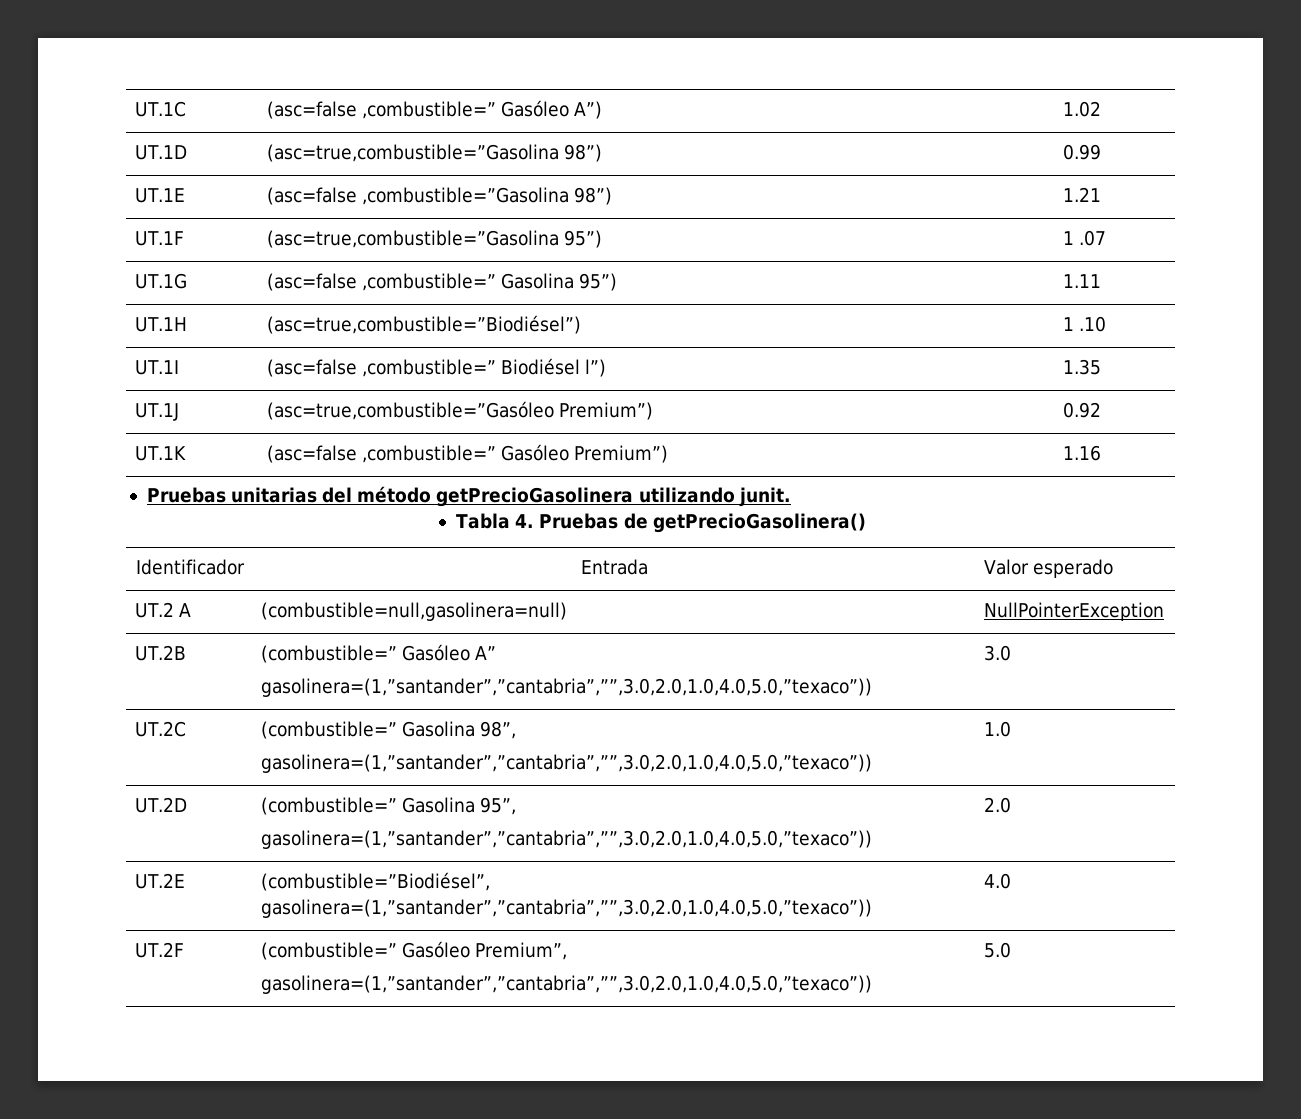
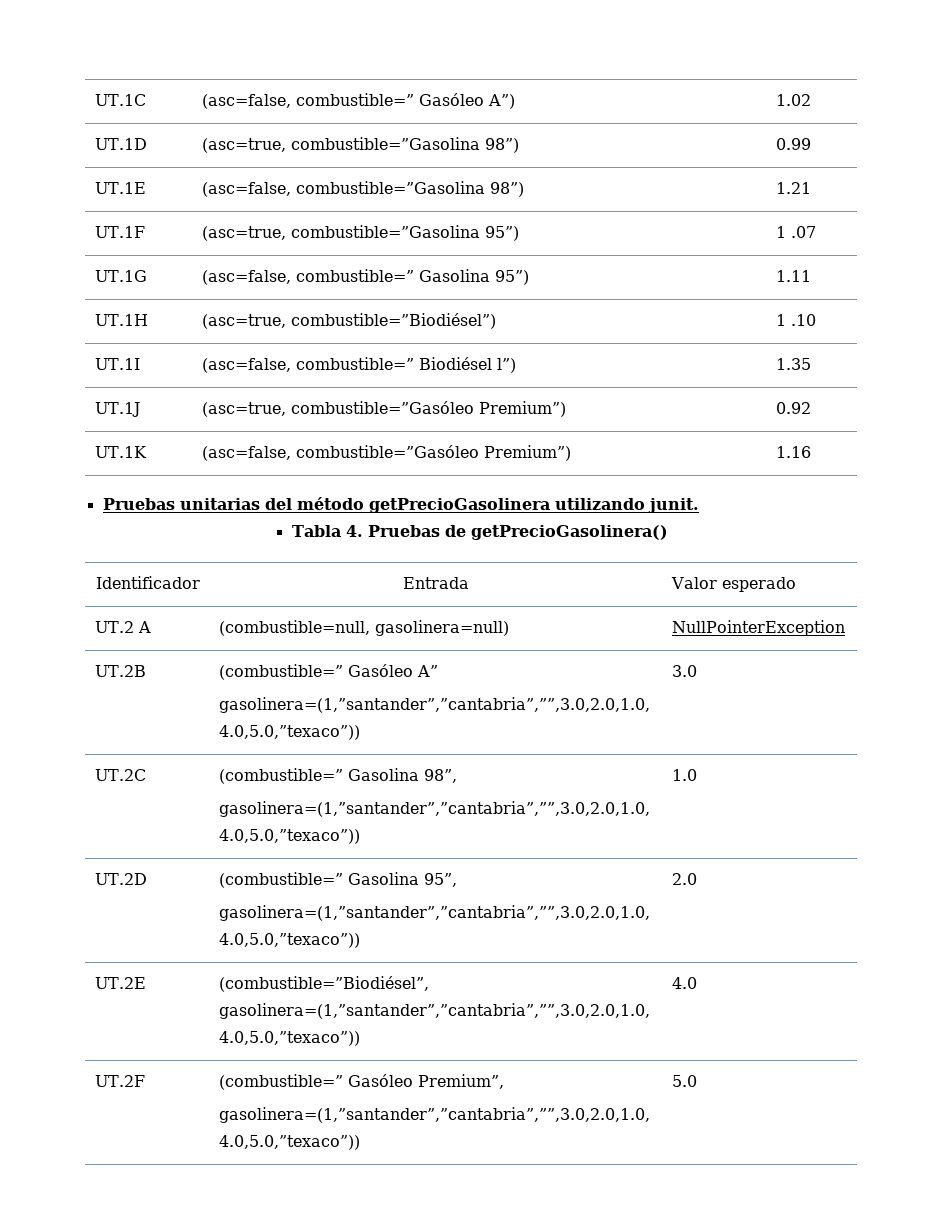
- UT.1C | (asc=false ,combustible=” Gasóleo A”) | 1.02
+ UT.1C | (asc=false, combustible=” Gasóleo A”) | 1.02
- UT.1D | (asc=true,combustible=”Gasolina 98”) | 0.99
+ UT.1D | (asc=true, combustible=”Gasolina 98”) | 0.99
- UT.1E | (asc=false ,combustible=”Gasolina 98”) | 1.21
+ UT.1E | (asc=false, combustible=”Gasolina 98”) | 1.21
- UT.1F | (asc=true,combustible=”Gasolina 95”) | 1 .07
+ UT.1F | (asc=true, combustible=”Gasolina 95”) | 1 .07
- UT.1G | (asc=false ,combustible=” Gasolina 95”) | 1.11
+ UT.1G | (asc=false, combustible=” Gasolina 95”) | 1.11
- UT.1H | (asc=true,combustible=”Biodiésel”) | 1 .10
+ UT.1H | (asc=true, combustible=”Biodiésel”) | 1 .10
- UT.1I | (asc=false ,combustible=” Biodiésel l”) | 1.35
+ UT.1I | (asc=false, combustible=” Biodiésel l”) | 1.35
- UT.1J | (asc=true,combustible=”Gasóleo Premium”) | 0.92
+ UT.1J | (asc=true, combustible=”Gasóleo Premium”) | 0.92
- UT.1K | (asc=false ,combustible=” Gasóleo Premium”) | 1.16
+ UT.1K | (asc=false, combustible=”Gasóleo Premium”) | 1.16
- UT.2 A | (combustible=null,gasolinera=null) | NullPointerException
+ UT.2 A | (combustible=null, gasolinera=null) | NullPointerException

